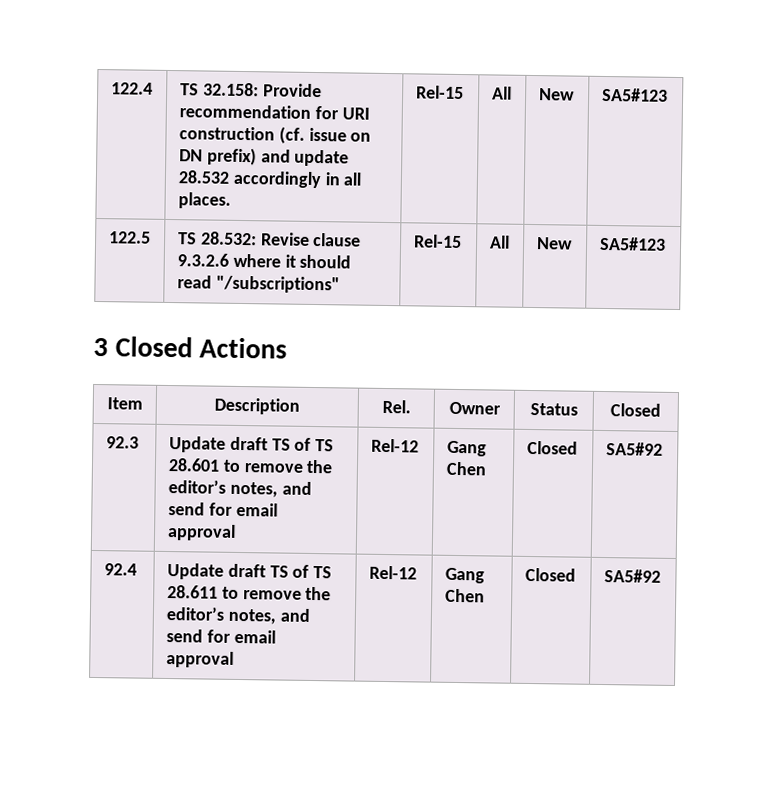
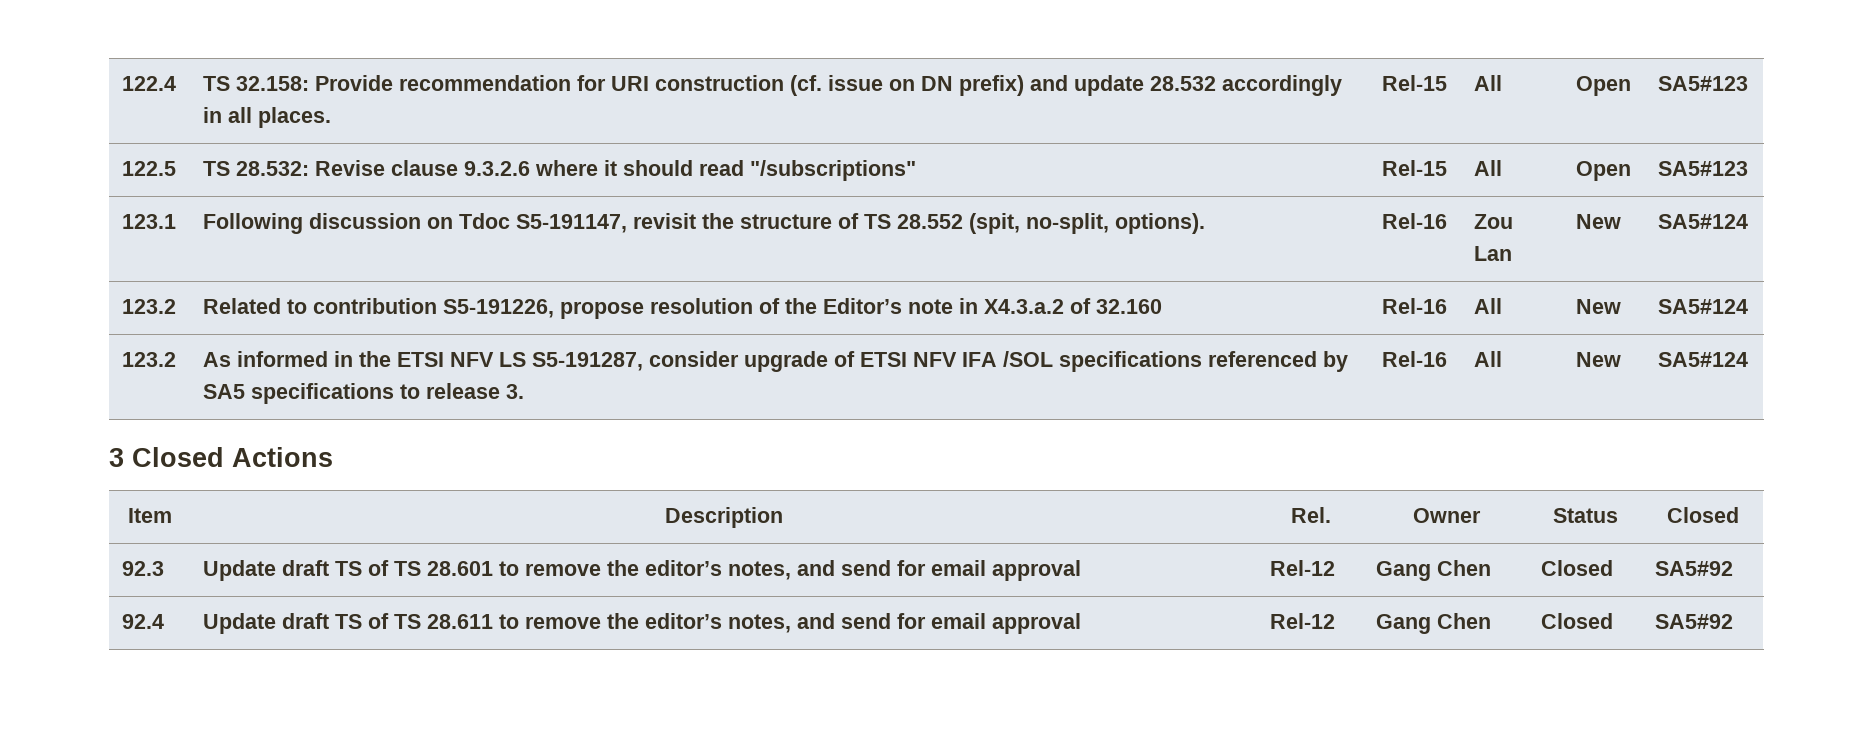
- 122.4 | TS 32.158: Provide recommendation for URI construction (cf. issue on DN prefix) and update 28.532 accordingly in all places. | Rel-15 | All | New | SA5#123
+ 122.4 | TS 32.158: Provide recommendation for URI construction (cf. issue on DN prefix) and update 28.532 accordingly in all places. | Rel-15 | All | Open | SA5#123
- 122.5 | TS 28.532: Revise clause 9.3.2.6 where it should read "/subscriptions" | Rel-15 | All | New | SA5#123
+ 122.5 | TS 28.532: Revise clause 9.3.2.6 where it should read "/subscriptions" | Rel-15 | All | Open | SA5#123
+ 123.1 | Following discussion on Tdoc S5-191147, revisit the structure of TS 28.552 (spit, no-split, options). | Rel-16 | Zou Lan | New | SA5#124
+ 123.2 | Related to contribution S5-191226, propose resolution of the Editor’s note in X4.3.a.2 of 32.160 | Rel-16 | All | New | SA5#124
+ 123.2 | As informed in the ETSI NFV LS S5-191287, consider upgrade of ETSI NFV IFA /SOL specifications referenced by SA5 specifications to release 3. | Rel-16 | All | New | SA5#124

